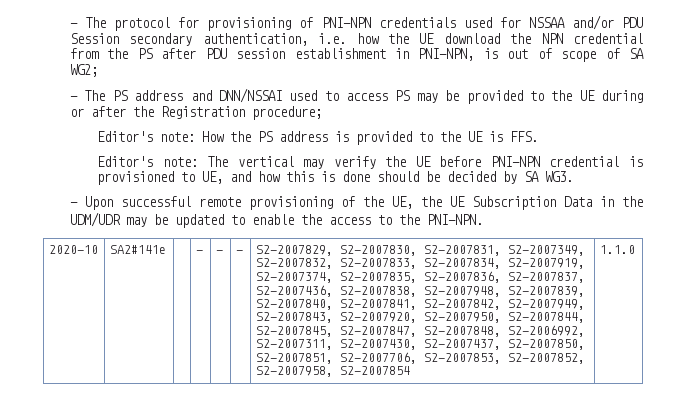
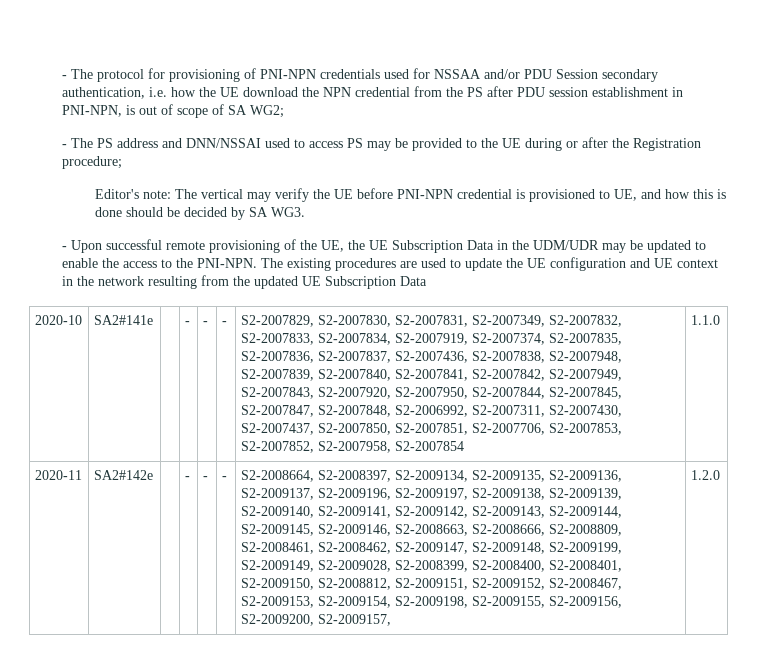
- Editor's note: How the PS address is provided to the UE is FFS.
+ The existing procedures are used to update the UE configuration and UE context in the network resulting from the updated UE Subscription Data
+ 2020-11 | SA2#142e | | - | - | - | S2-2008664, S2-2008397, S2-2009134, S2-2009135, S2-2009136, S2-2009137, S2-2009196, S2-2009197, S2-2009138, S2-2009139, S2-2009140, S2-2009141, S2-2009142, S2-2009143, S2-2009144, S2-2009145, S2-2009146, S2-2008663, S2-2008666, S2-2008809, S2-2008461, S2-2008462, S2-2009147, S2-2009148, S2-2009199, S2-2009149, S2-2009028, S2-2008399, S2-2008400, S2-2008401, S2-2009150, S2-2008812, S2-2009151, S2-2009152, S2-2008467, S2-2009153, S2-2009154, S2-2009198, S2-2009155, S2-2009156, S2-2009200, S2-2009157, | 1.2.0

